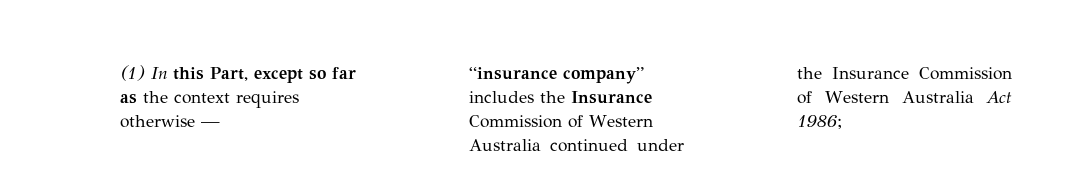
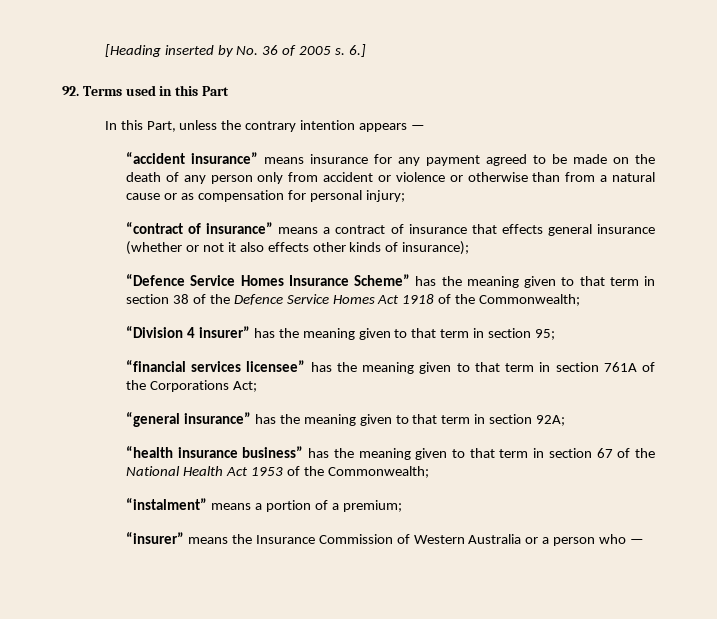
- (1) In this Part, except so far as the context requires otherwise —
- “insurance company” includes the Insurance Commission of Western Australia continued under the Insurance Commission of Western Australia Act 1986;
+ [Heading inserted by No. 36 of 2005 s. 6.]
+ 92. Terms used in this Part
+ In this Part, unless the contrary intention appears —
+ “accident insurance” means insurance for any payment agreed to be made on the death of any person only from accident or violence or otherwise than from a natural cause or as compensation for personal injury;
+ “contract of insurance” means a contract of insurance that effects general insurance (whether or not it also effects other kinds of insurance);
+ “Defence Service Homes Insurance Scheme” has the meaning given to that term in section 38 of the Defence Service Homes Act 1918 of the Commonwealth;
+ “Division 4 insurer” has the meaning given to that term in section 95;
+ “financial services licensee” has the meaning given to that term in section 761A of the Corporations Act;
+ “general insurance” has the meaning given to that term in section 92A;
+ “health insurance business” has the meaning given to that term in section 67 of the National Health Act 1953 of the Commonwealth;
+ “instalment” means a portion of a premium;
+ “insurer” means the Insurance Commission of Western Australia or a person who —

